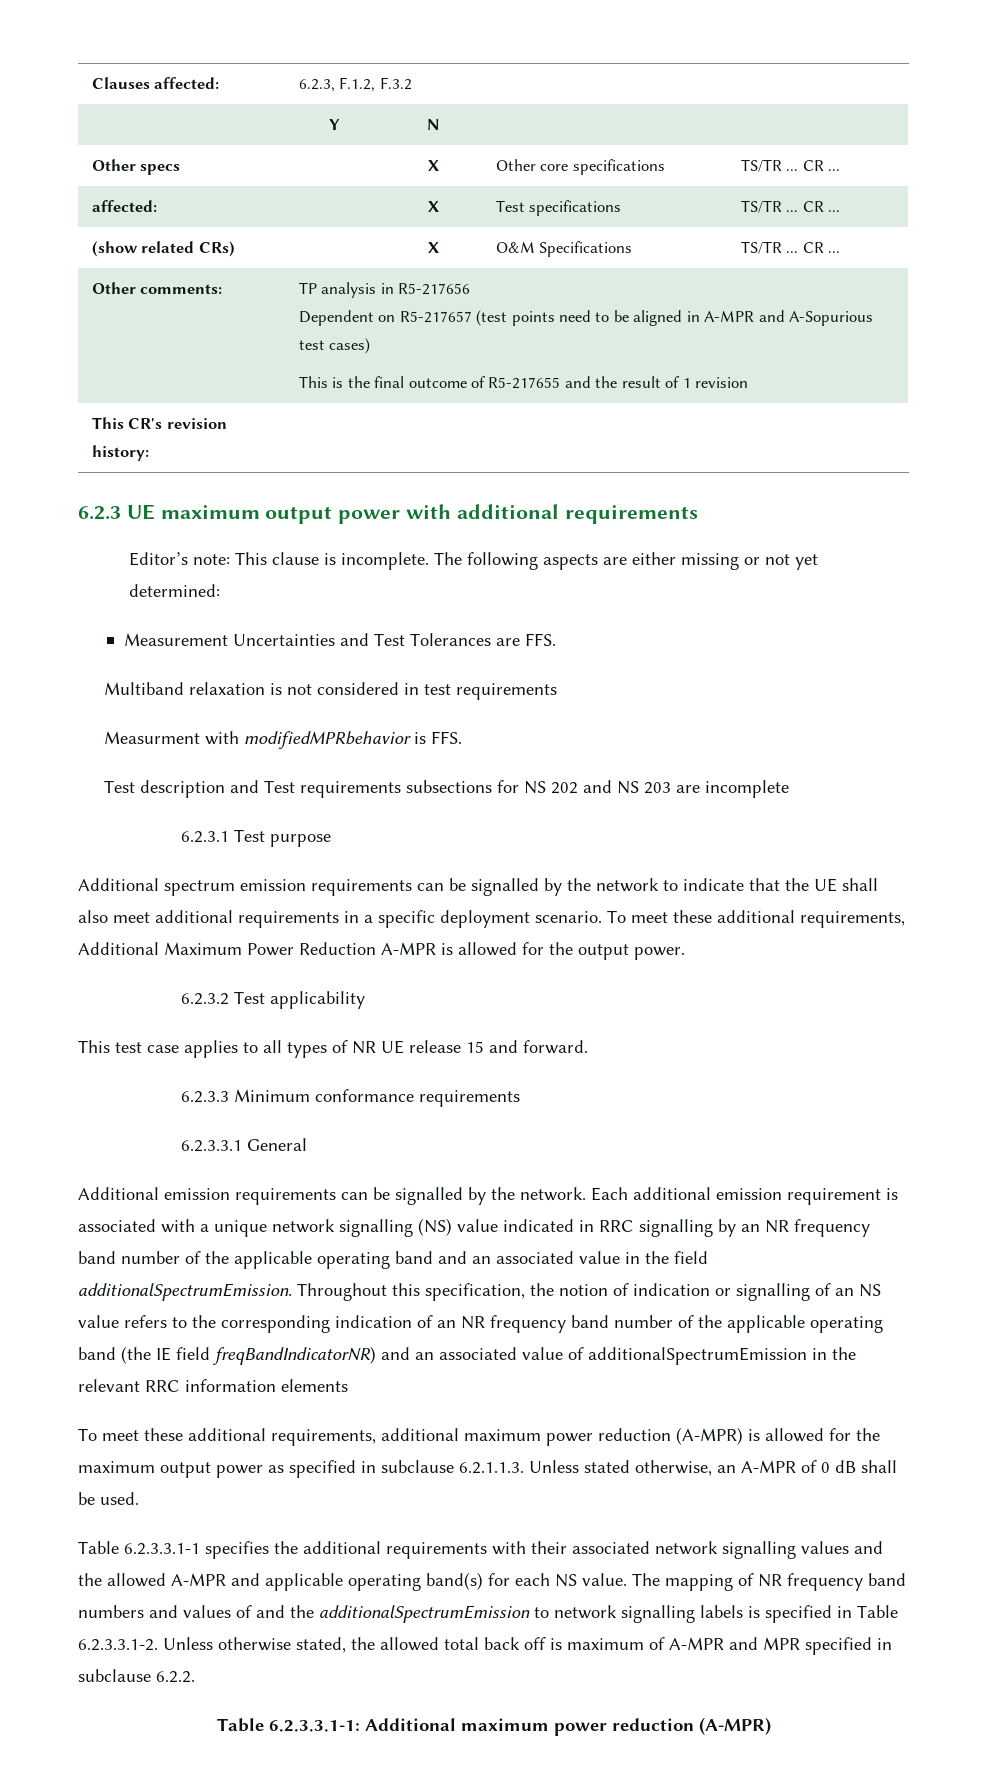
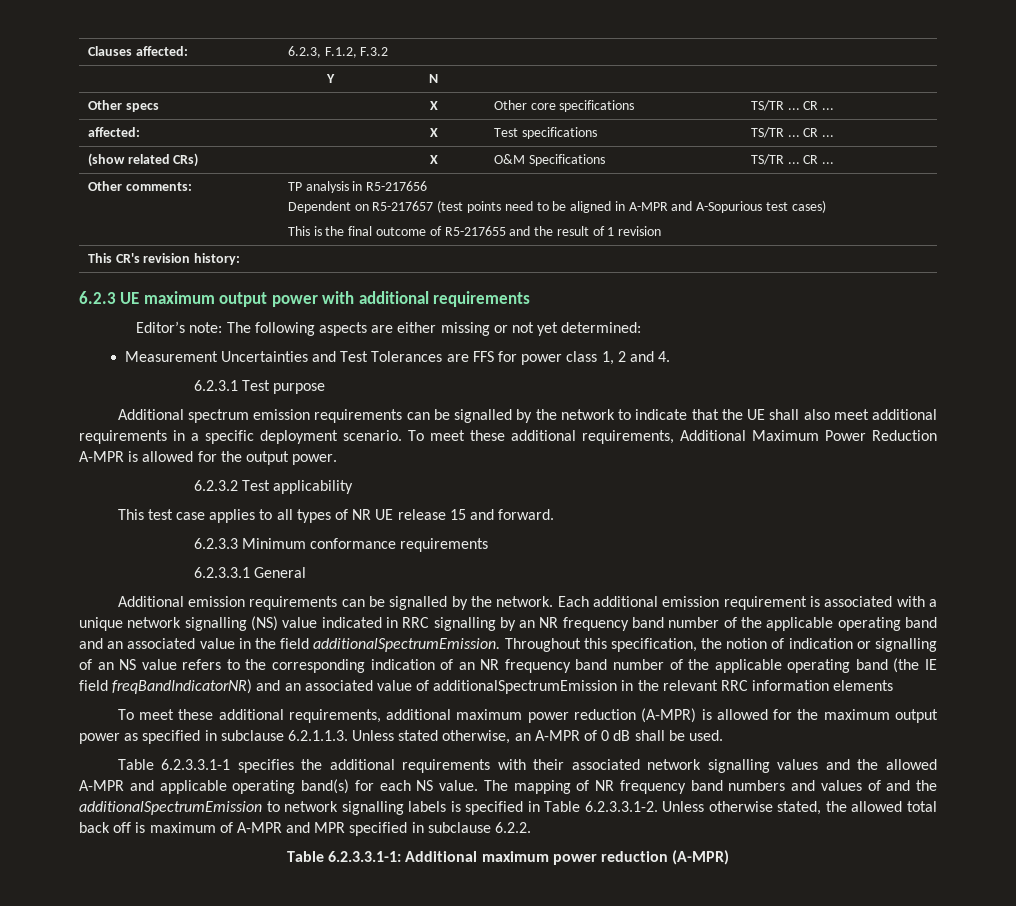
- Editor’s note: This clause is incomplete. The following aspects are either missing or not yet determined:
+ Editor’s note: The following aspects are either missing or not yet determined:
- Measurement Uncertainties and Test Tolerances are FFS.
- Multiband relaxation is not considered in test requirements
- Measurment with modifiedMPRbehavior is FFS.
- Test description and Test requirements subsections for NS 202 and NS 203 are incomplete
+ Measurement Uncertainties and Test Tolerances are FFS for power class 1, 2 and 4.

